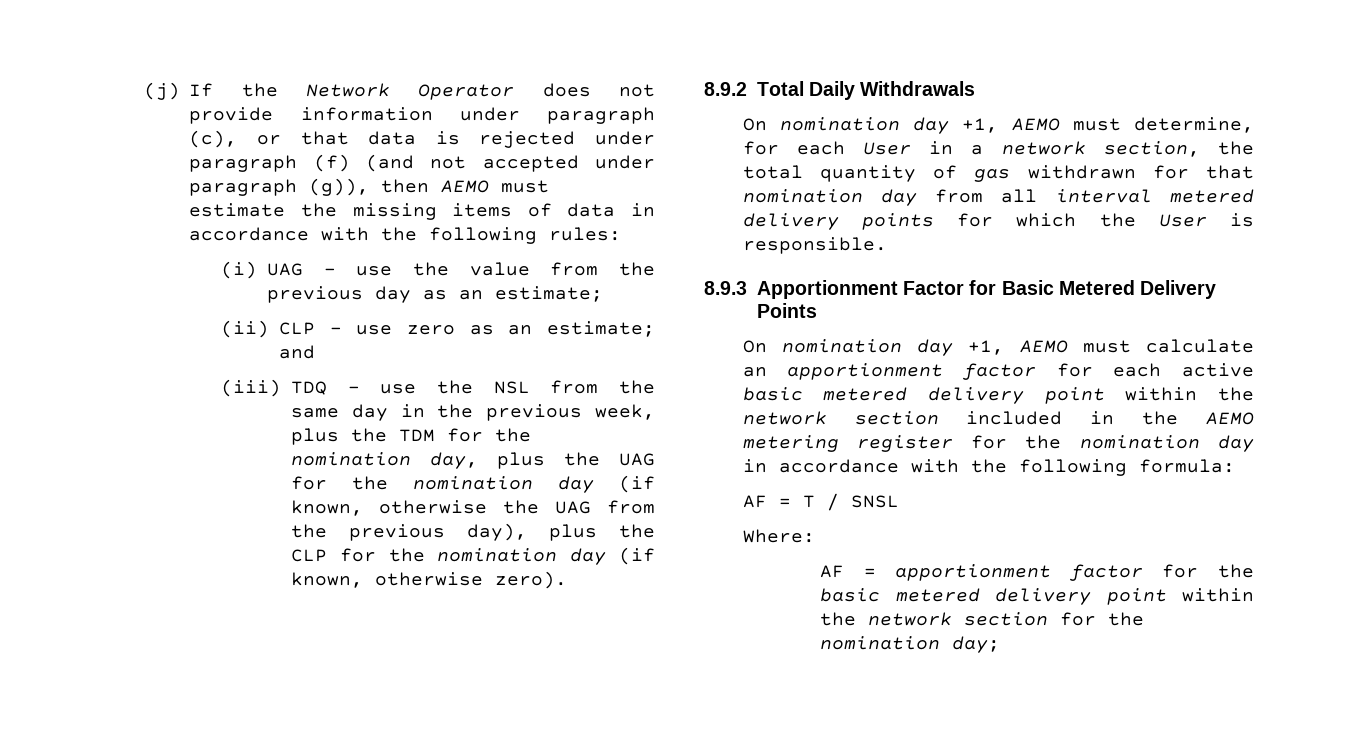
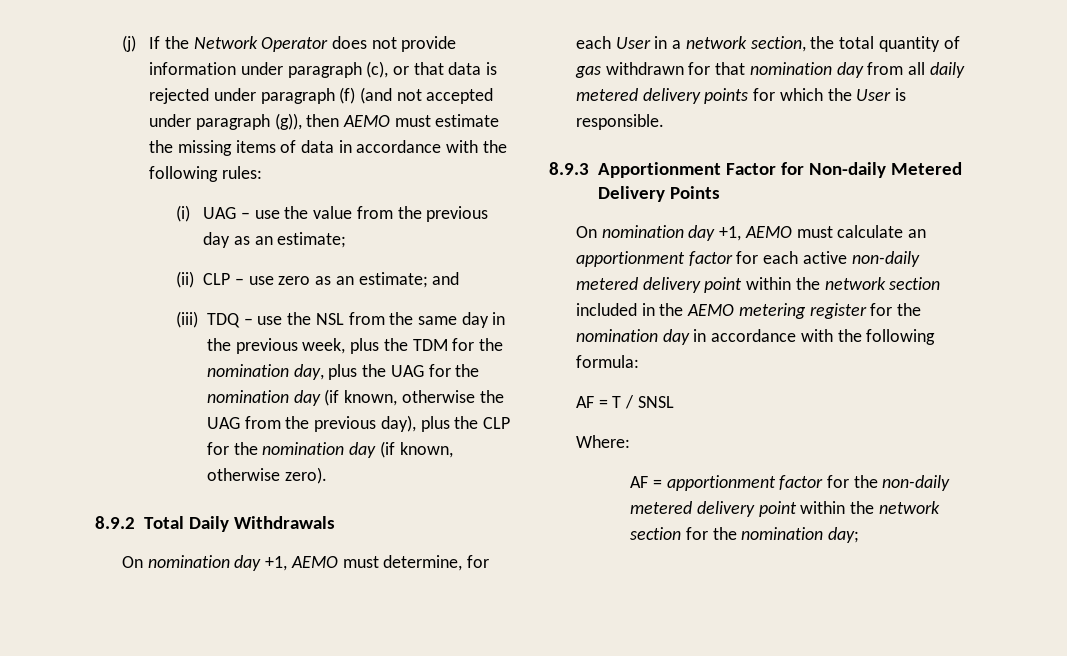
- On nomination day +1, AEMO must determine, for each User in a network section, the total quantity of gas withdrawn for that nomination day from all interval metered delivery points for which the User is responsible.
+ On nomination day +1, AEMO must determine, for each User in a network section, the total quantity of gas withdrawn for that nomination day from all daily metered delivery points for which the User is responsible.
- 8.9.3 Apportionment Factor for Basic Metered Delivery Points
+ 8.9.3 Apportionment Factor for Non-daily Metered Delivery Points
- On nomination day +1, AEMO must calculate an apportionment factor for each active basic metered delivery point within the network section included in the AEMO metering register for the nomination day in accordance with the following formula:
+ On nomination day +1, AEMO must calculate an apportionment factor for each active non-daily metered delivery point within the network section included in the AEMO metering register for the nomination day in accordance with the following formula:
- AF = apportionment factor for the basic metered delivery point within the network section for the nomination day;
+ AF = apportionment factor for the non-daily metered delivery point within the network section for the nomination day;

